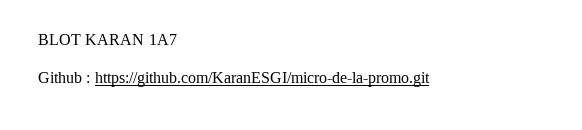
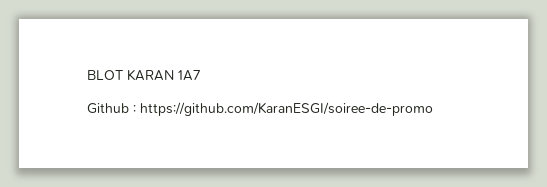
- Github : https://github.com/KaranESGI/micro-de-la-promo.git
+ Github : https://github.com/KaranESGI/soiree-de-promo

